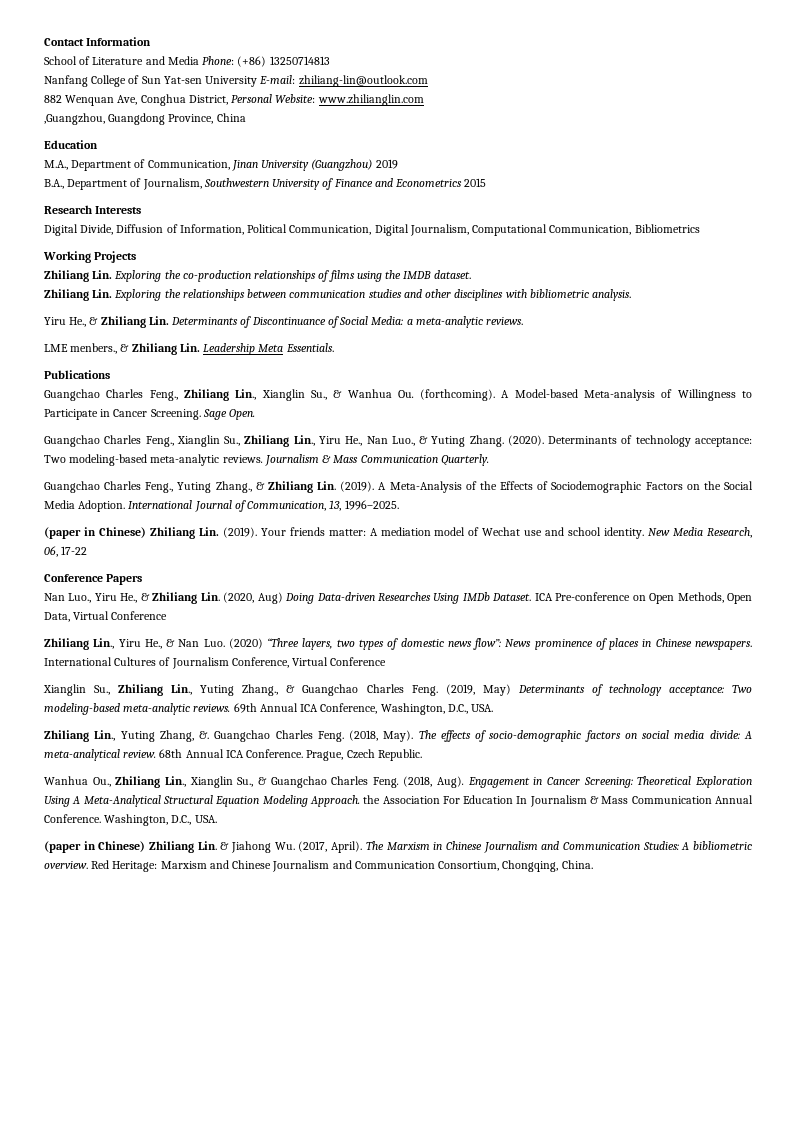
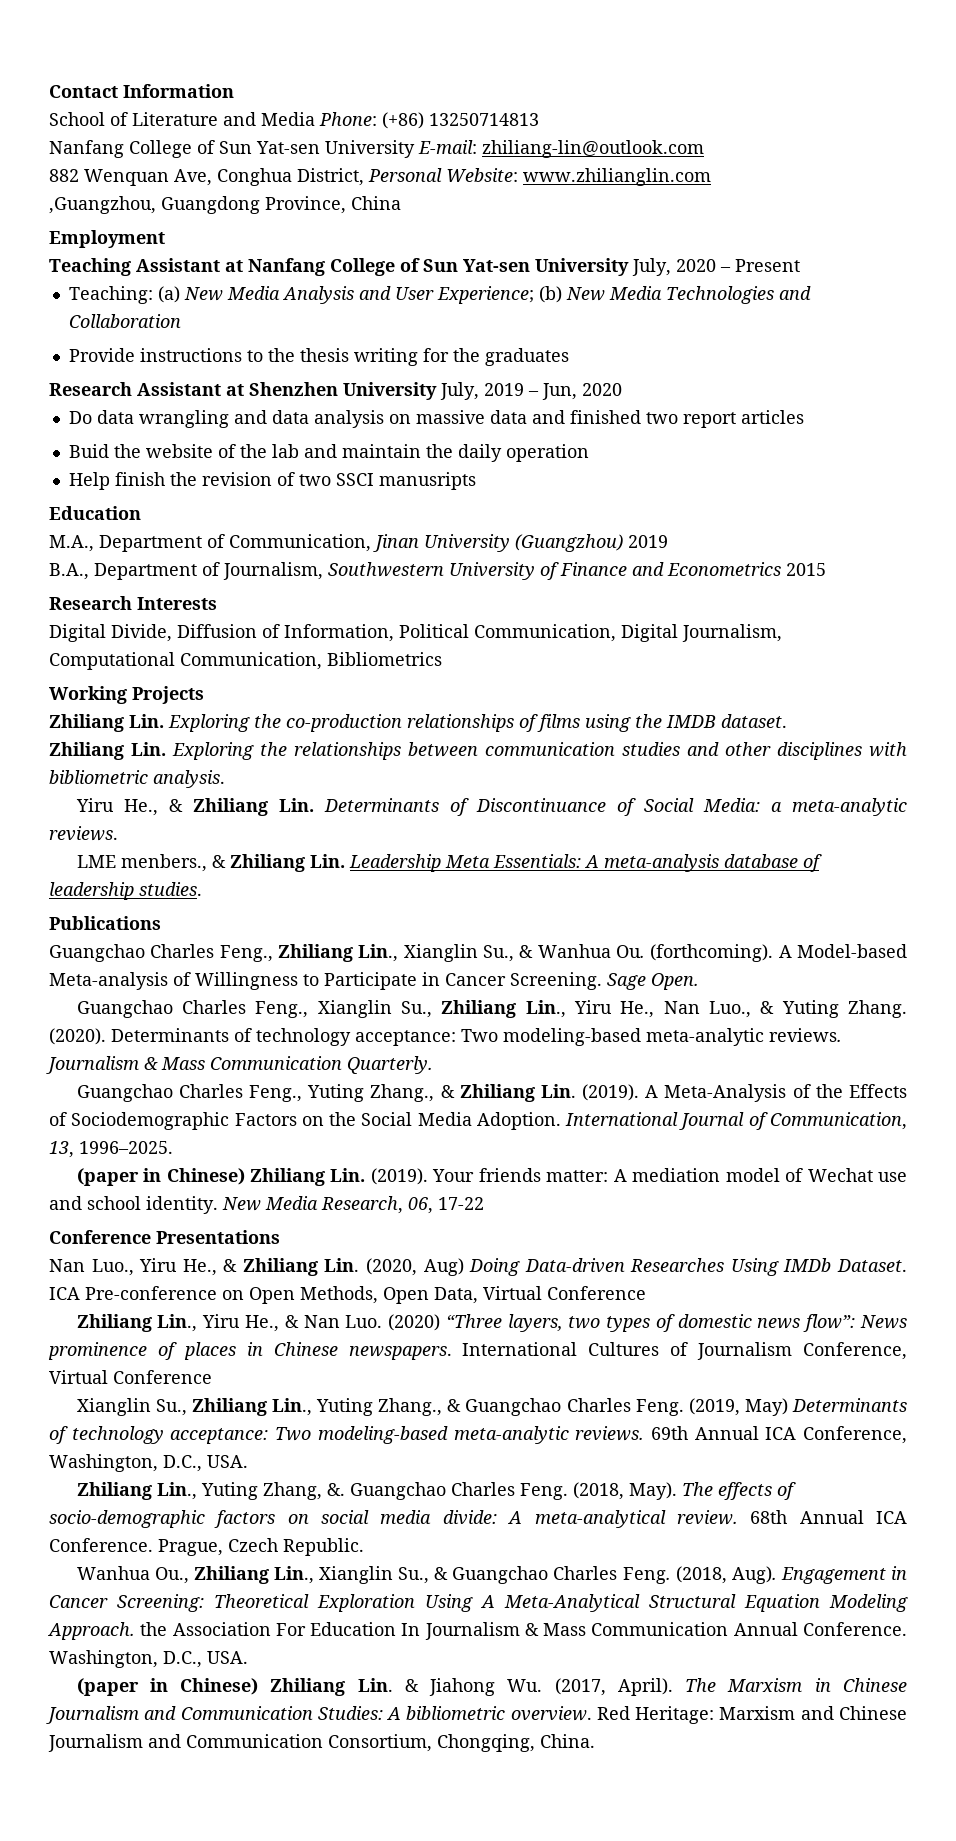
+ Employment
+ Teaching Assistant at Nanfang College of Sun Yat-sen University July, 2020 – Present
+ Teaching: (a) New Media Analysis and User Experience; (b) New Media Technologies and Collaboration
+ Provide instructions to the thesis writing for the graduates
+ Research Assistant at Shenzhen University July, 2019 – Jun, 2020
+ Do data wrangling and data analysis on massive data and finished two report articles
+ Buid the website of the lab and maintain the daily operation
+ Help finish the revision of two SSCI manusripts
- LME menbers., & Zhiliang Lin. Leadership Meta Essentials.
+ LME menbers., & Zhiliang Lin. Leadership Meta Essentials: A meta-analysis database of leadership studies.
- Conference Papers
+ Conference Presentations

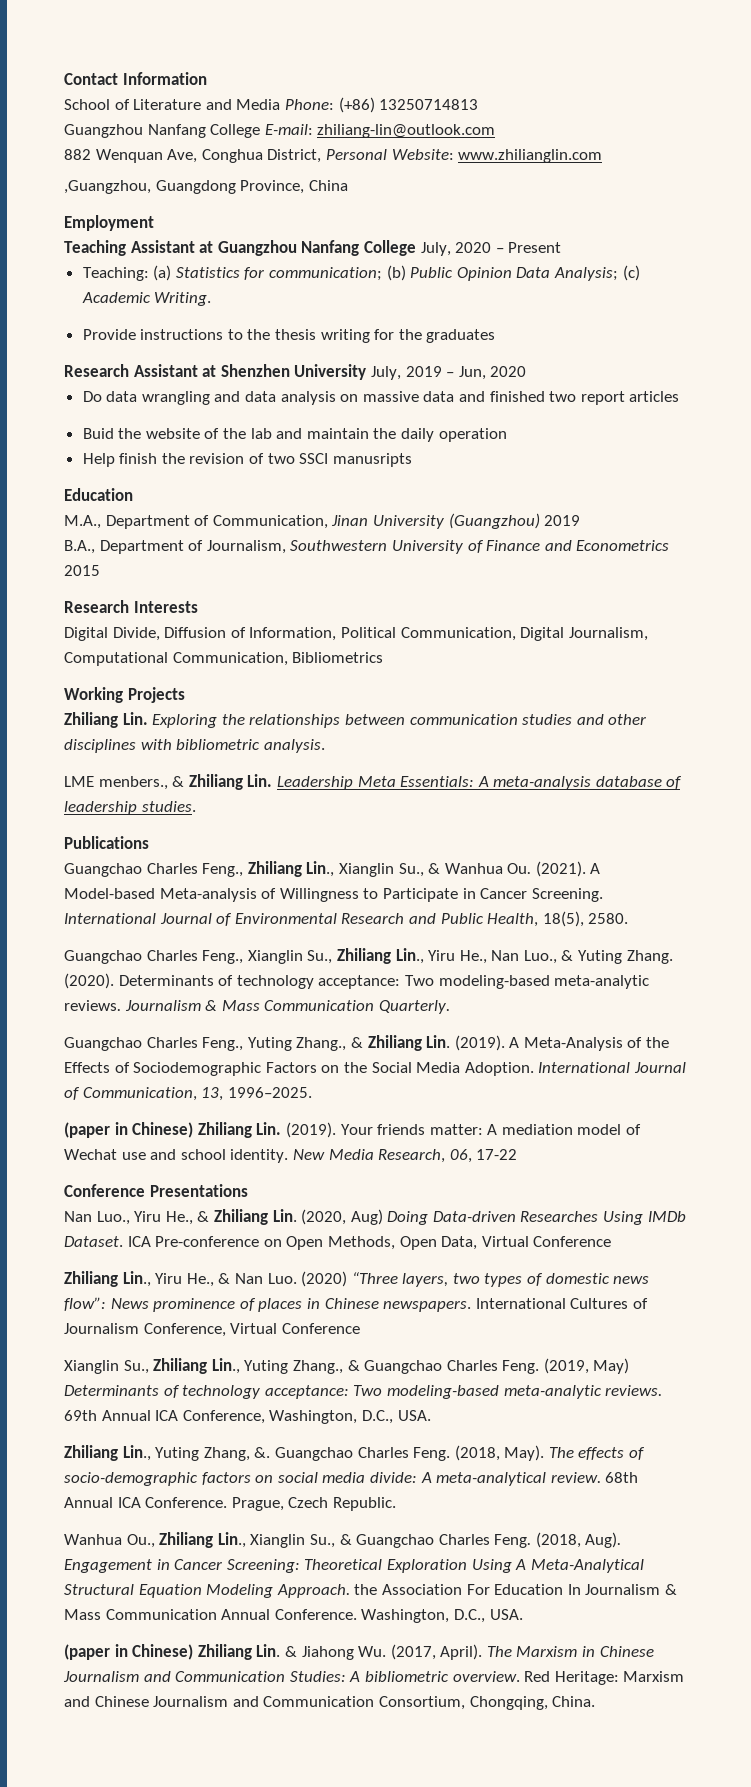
- Nanfang College of Sun Yat-sen University E-mail: zhiliang-lin@outlook.com
+ Guangzhou Nanfang College E-mail: zhiliang-lin@outlook.com
- Teaching Assistant at Nanfang College of Sun Yat-sen University July, 2020 – Present
+ Teaching Assistant at Guangzhou Nanfang College July, 2020 – Present
- Teaching: (a) New Media Analysis and User Experience; (b) New Media Technologies and Collaboration
+ Teaching: (a) Statistics for communication; (b) Public Opinion Data Analysis; (c) Academic Writing.
- Zhiliang Lin. Exploring the co-production relationships of films using the IMDB dataset.
- Yiru He., & Zhiliang Lin. Determinants of Discontinuance of Social Media: a meta-analytic reviews.
- Guangchao Charles Feng., Zhiliang Lin., Xianglin Su., & Wanhua Ou. (forthcoming).
+ Guangchao Charles Feng., Zhiliang Lin., Xianglin Su., & Wanhua Ou. (2021).
- Sage Open.
+ International Journal of Environmental Research and Public Health, 18(5), 2580.

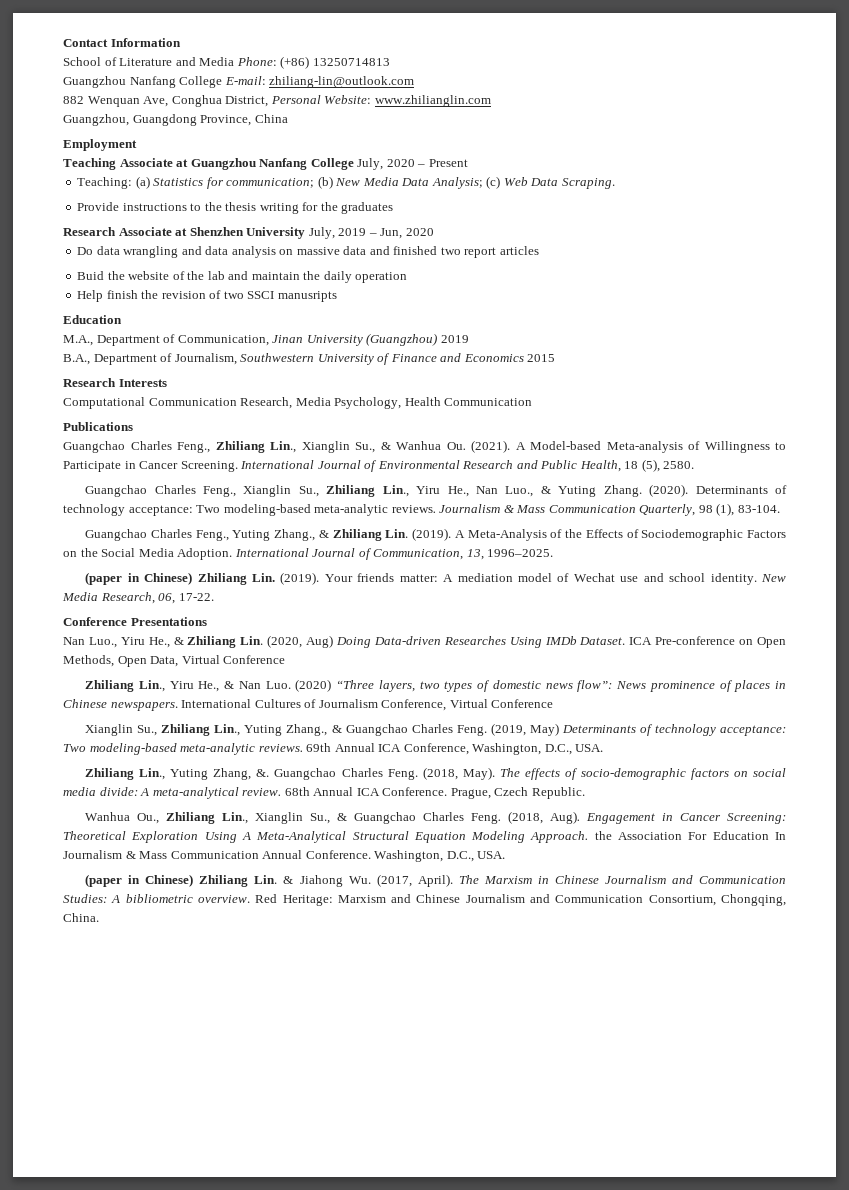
- ,Guangzhou, Guangdong Province, China
+ Guangzhou, Guangdong Province, China
- Teaching Assistant at Guangzhou Nanfang College July, 2020 – Present
+ Teaching Associate at Guangzhou Nanfang College July, 2020 – Present
- Teaching: (a) Statistics for communication; (b) Public Opinion Data Analysis; (c) Academic Writing.
+ Teaching: (a) Statistics for communication; (b) New Media Data Analysis; (c) Web Data Scraping.
- Research Assistant at Shenzhen University July, 2019 – Jun, 2020
+ Research Associate at Shenzhen University July, 2019 – Jun, 2020
- B.A., Department of Journalism, Southwestern University of Finance and Econometrics 2015
+ B.A., Department of Journalism, Southwestern University of Finance and Economics 2015
- Digital Divide, Diffusion of Information, Political Communication, Digital Journalism, Computational Communication, Bibliometrics
- Working Projects
- Zhiliang Lin. Exploring the relationships between communication studies and other disciplines with bibliometric analysis.
- LME menbers., & Zhiliang Lin. Leadership Meta Essentials: A meta-analysis database of leadership studies.
+ Computational Communication Research, Media Psychology, Health Communication
- International Journal of Environmental Research and Public Health, 18(5), 2580.
+ International Journal of Environmental Research and Public Health, 18 (5), 2580.
- Journalism & Mass Communication Quarterly.
+ Journalism & Mass Communication Quarterly, 98 (1), 83-104.
- New Media Research, 06, 17-22
+ New Media Research, 06, 17-22.

